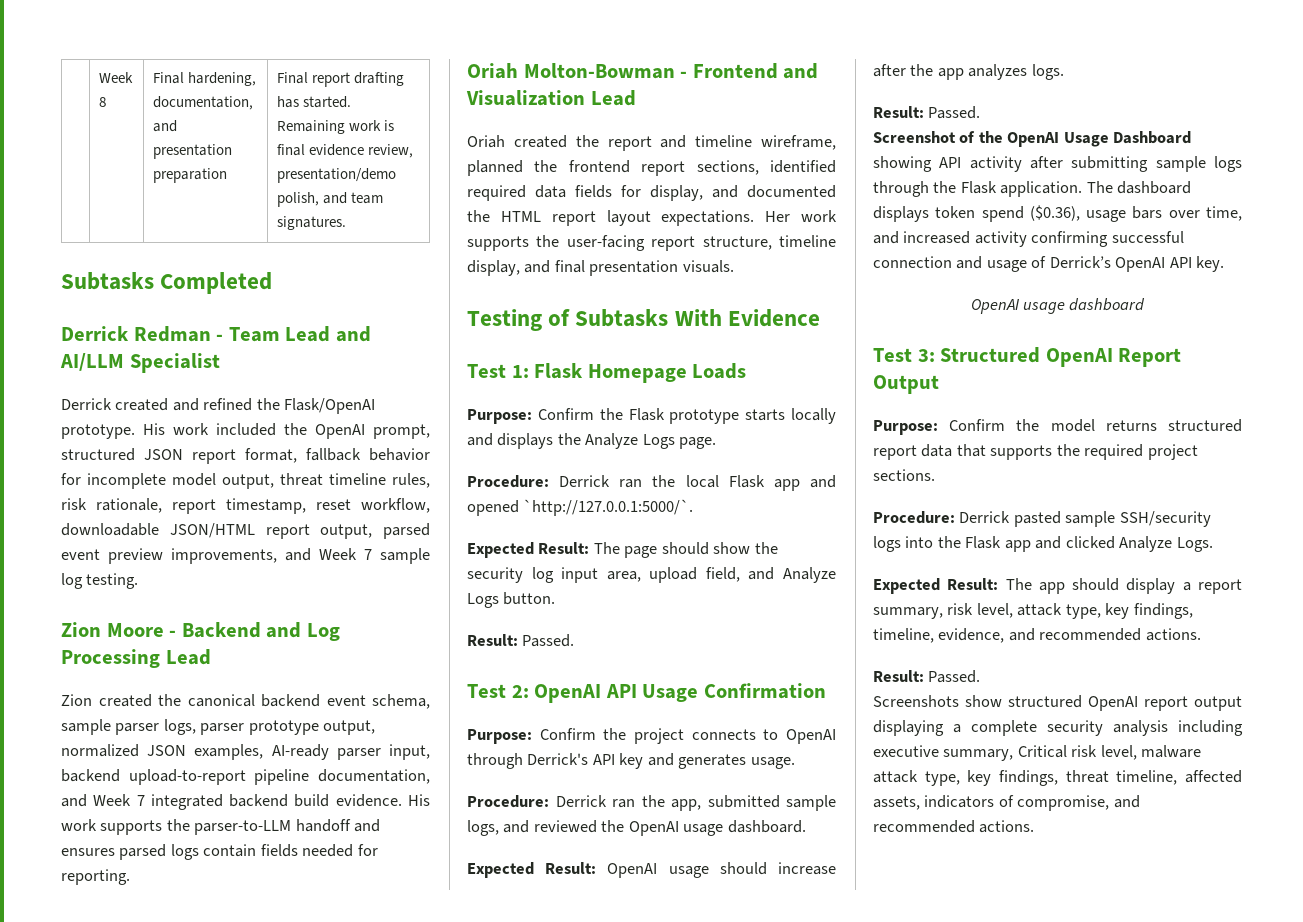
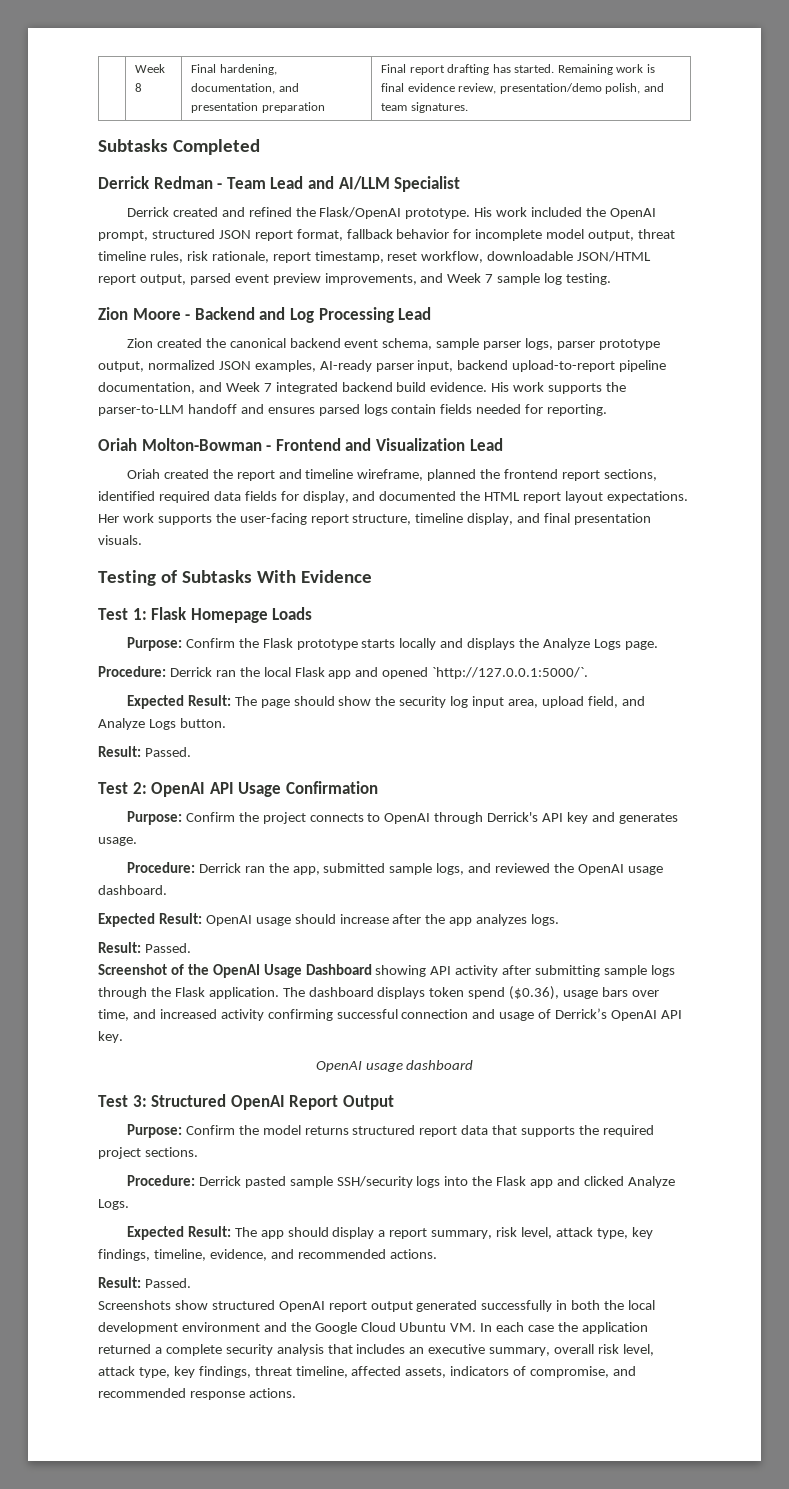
- Screenshots show structured OpenAI report output displaying a complete security analysis including executive summary, Critical risk level, malware attack type, key findings, threat timeline, affected assets, indicators of compromise, and recommended actions.
+ Screenshots show structured OpenAI report output generated successfully in both the local development environment and the Google Cloud Ubuntu VM. In each case the application returned a complete security analysis that includes an executive summary, overall risk level, attack type, key findings, threat timeline, affected assets, indicators of compromise, and recommended response actions.

